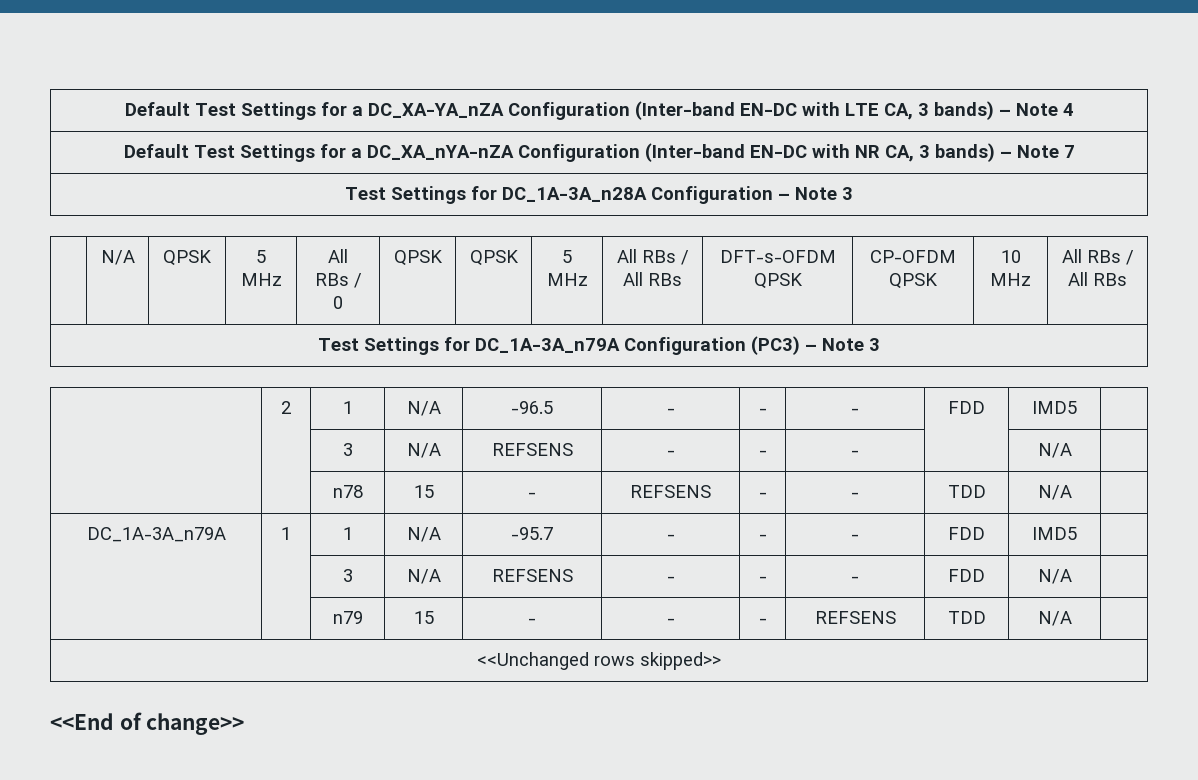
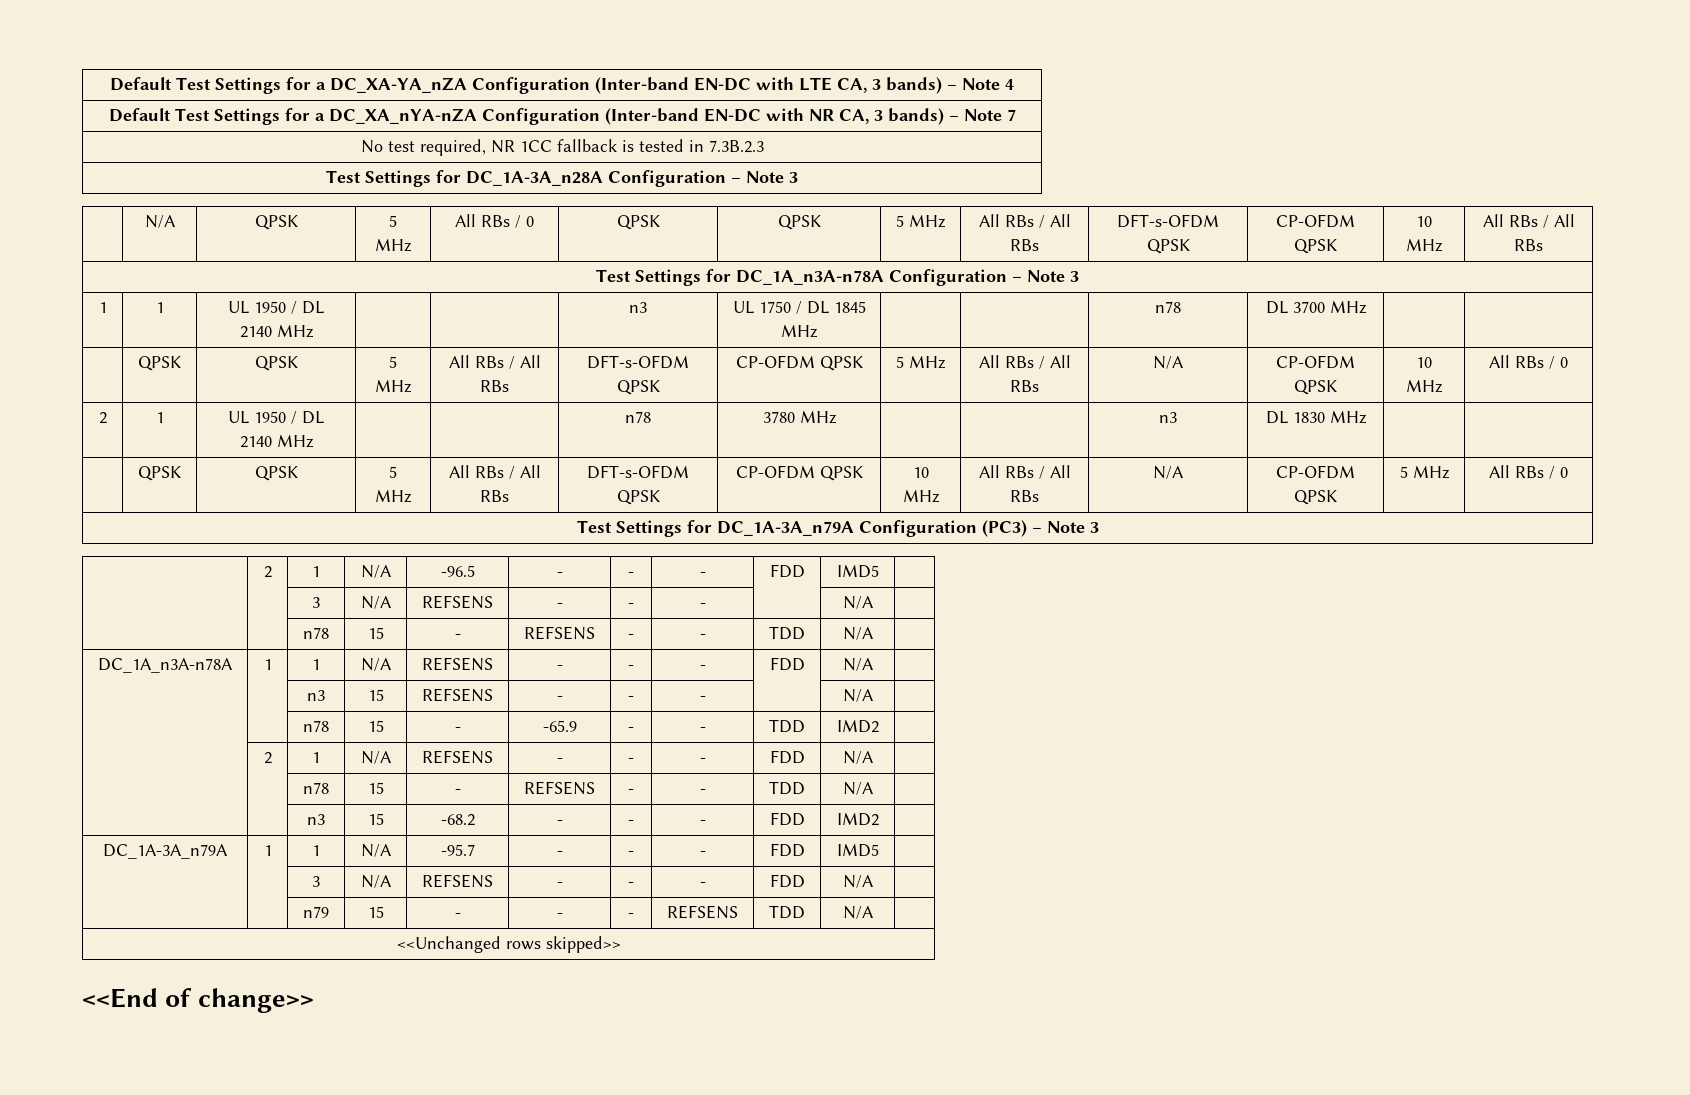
+ No test required, NR 1CC fallback is tested in 7.3B.2.3
+ Test Settings for DC_1A_n3A-n78A Configuration – Note 3
+ 1 | 1 | UL 1950 / DL 2140 MHz | | | n3 | UL 1750 / DL 1845 MHz | | | n78 | DL 3700 MHz | |
+ | QPSK | QPSK | 5 MHz | All RBs / All RBs | DFT-s-OFDM QPSK | CP-OFDM QPSK | 5 MHz | All RBs / All RBs | N/A | CP-OFDM QPSK | 10 MHz | All RBs / 0
+ 2 | 1 | UL 1950 / DL 2140 MHz | | | n78 | 3780 MHz | | | n3 | DL 1830 MHz | |
+ | QPSK | QPSK | 5 MHz | All RBs / All RBs | DFT-s-OFDM QPSK | CP-OFDM QPSK | 10 MHz | All RBs / All RBs | N/A | CP-OFDM QPSK | 5 MHz | All RBs / 0
+ DC_1A_n3A-n78A | 1 | 1 | N/A | REFSENS | - | - | - | FDD | N/A |
+ | | n3 | 15 | REFSENS | - | - | - | | N/A |
+ | | n78 | 15 | - | -65.9 | - | - | TDD | IMD2 |
+ | 2 | 1 | N/A | REFSENS | - | - | - | FDD | N/A |
+ | | n78 | 15 | - | REFSENS | - | - | TDD | N/A |
+ | | n3 | 15 | -68.2 | - | - | - | FDD | IMD2 |

